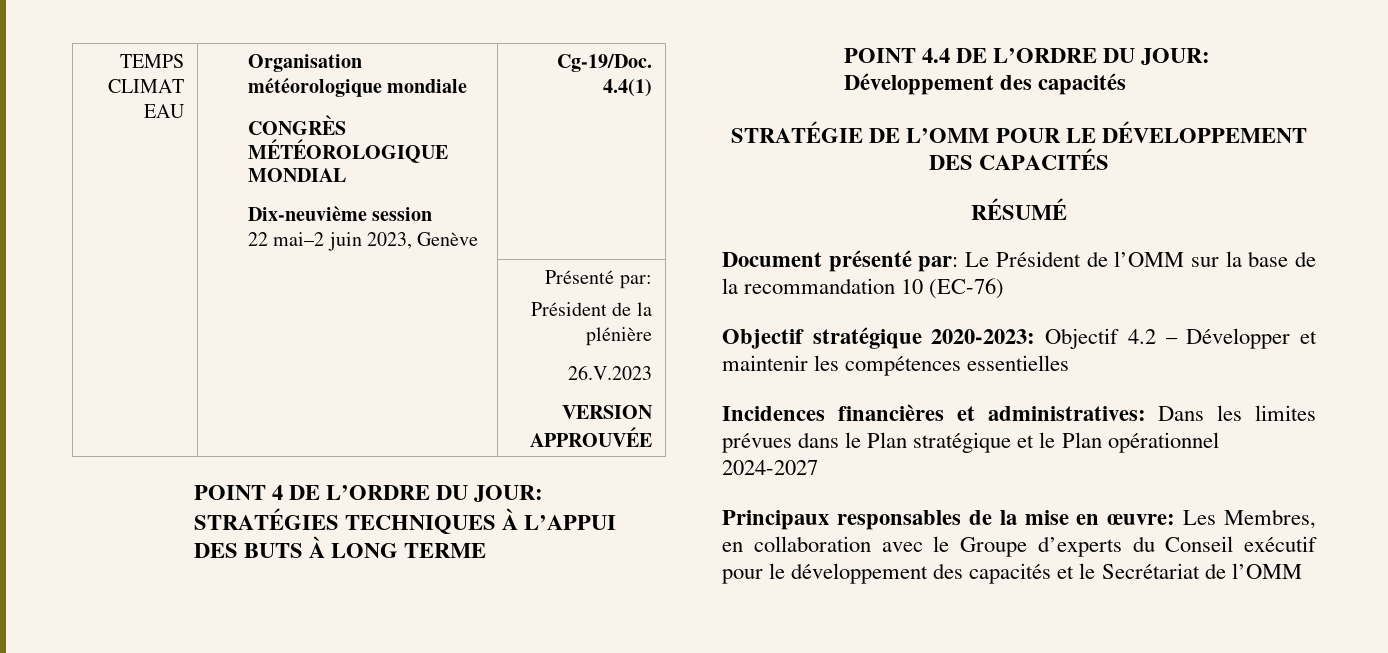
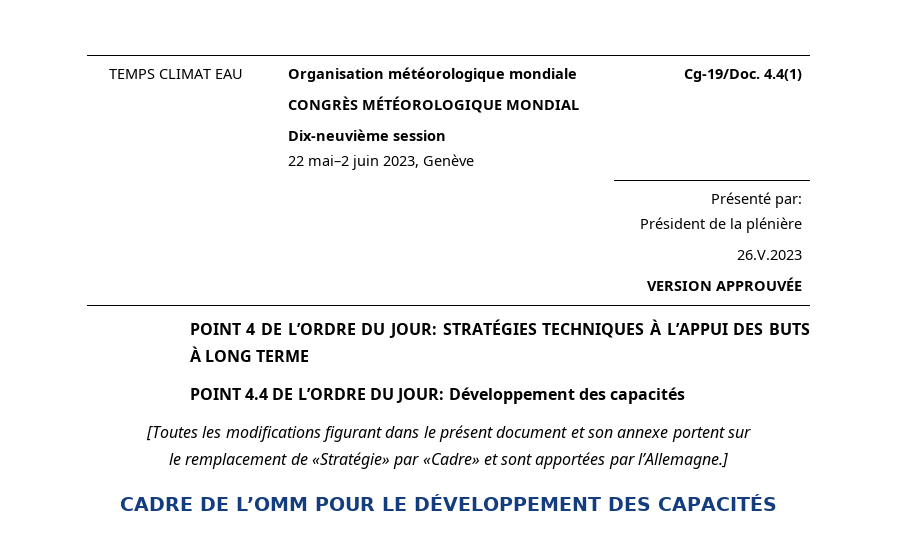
- STRATÉGIE DE L’OMM POUR LE DÉVELOPPEMENT DES CAPACITÉS
+ [Toutes les modifications figurant dans le présent document et son annexe portent sur
+ le remplacement de «Stratégie» par «Cadre» et sont apportées par l’Allemagne.]
+ CADRE DE L’OMM POUR LE DÉVELOPPEMENT DES CAPACITÉS
- RÉSUMÉ
- Document présenté par: Le Président de l’OMM sur la base de la recommandation 10 (EC-76)
- Objectif stratégique 2020-2023: Objectif 4.2 – Développer et maintenir les compétences essentielles
- Incidences financières et administratives: Dans les limites prévues dans le Plan stratégique et le Plan opérationnel 2024-2027
- Principaux responsables de la mise en œuvre: Les Membres, en collaboration avec le Groupe d’experts du Conseil exécutif pour le développement des capacités et le Secrétariat de l’OMM

